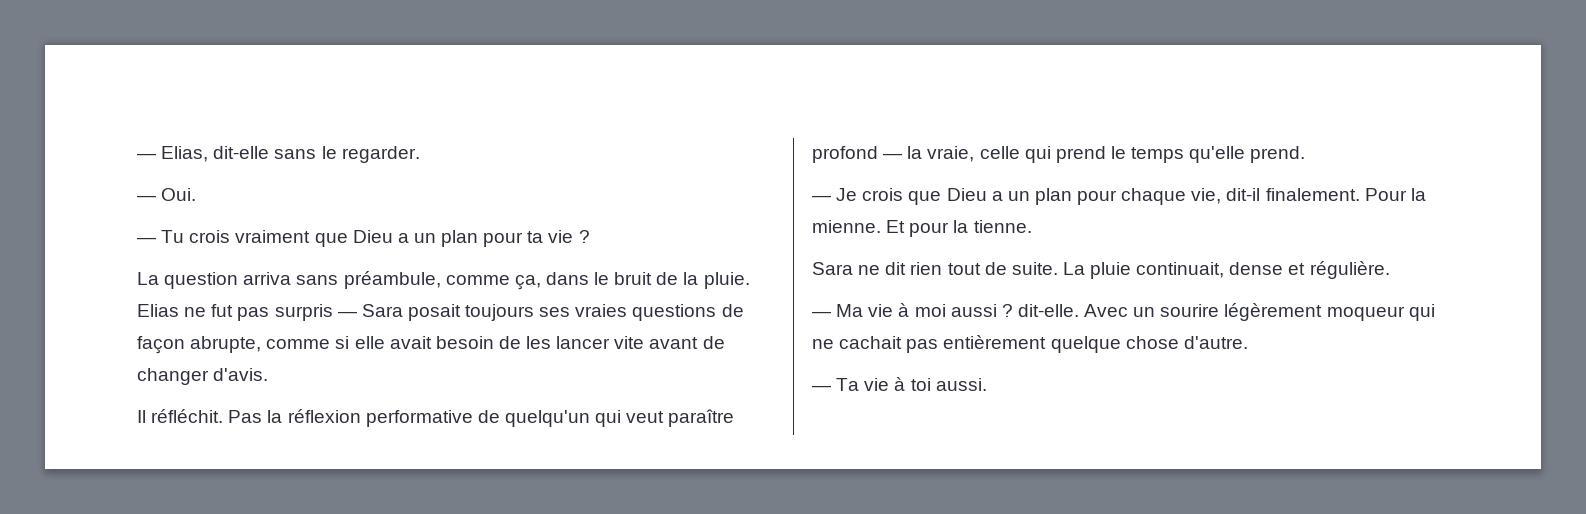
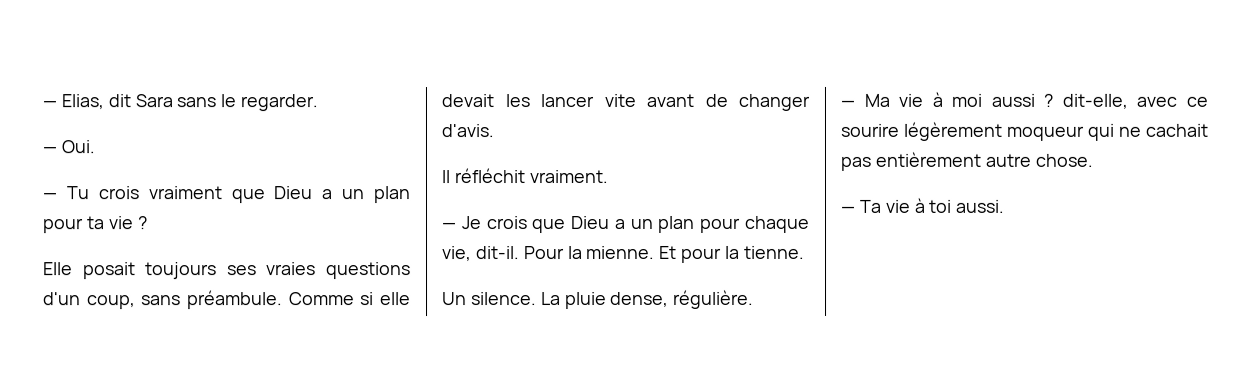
- — Elias, dit-elle sans le regarder.
+ — Elias, dit Sara sans le regarder.
- La question arriva sans préambule, comme ça, dans le bruit de la pluie. Elias ne fut pas surpris — Sara posait toujours ses vraies questions de façon abrupte, comme si elle avait besoin de les lancer vite avant de changer d'avis.
+ Elle posait toujours ses vraies questions d'un coup, sans préambule. Comme si elle devait les lancer vite avant de changer d'avis.
- Il réfléchit. Pas la réflexion performative de quelqu'un qui veut paraître profond — la vraie, celle qui prend le temps qu'elle prend.
+ Il réfléchit vraiment.
- — Je crois que Dieu a un plan pour chaque vie, dit-il finalement.
+ — Je crois que Dieu a un plan pour chaque vie, dit-il.
- Sara ne dit rien tout de suite. La pluie continuait, dense et régulière.
+ Un silence. La pluie dense, régulière.
- — Ma vie à moi aussi ? dit-elle. Avec un sourire légèrement moqueur qui ne cachait pas entièrement quelque chose d'autre.
+ — Ma vie à moi aussi ? dit-elle, avec ce sourire légèrement moqueur qui ne cachait pas entièrement autre chose.

